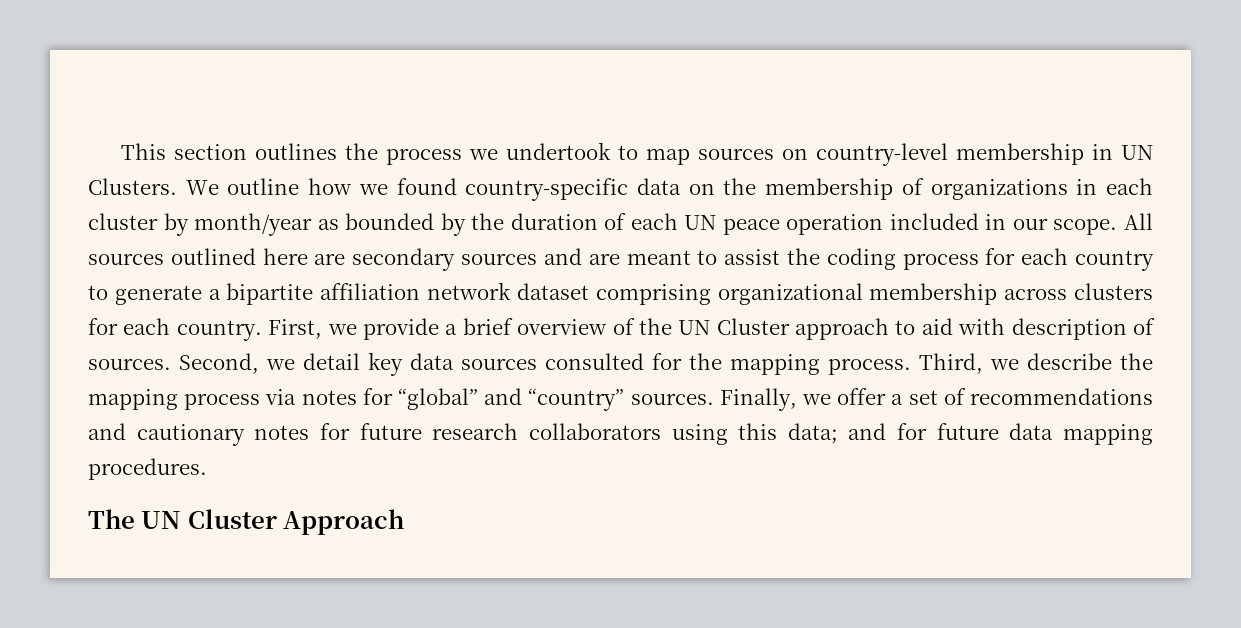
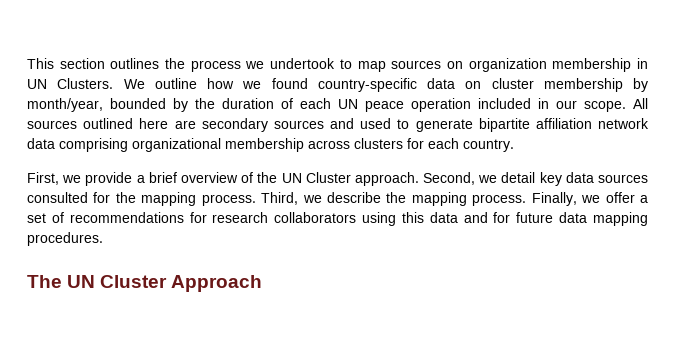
- This section outlines the process we undertook to map sources on country-level membership in UN Clusters.
+ This section outlines the process we undertook to map sources on organization membership in UN Clusters.
- We outline how we found country-specific data on the membership of organizations in each cluster by month/year as bounded by the duration of each UN peace operation included in our scope.
+ We outline how we found country-specific data on cluster membership by month/year, bounded by the duration of each UN peace operation included in our scope.
- All sources outlined here are secondary sources and are meant to assist the coding process for each country to generate a bipartite affiliation network dataset comprising organizational membership across clusters for each country. First, we provide a brief overview of the UN Cluster approach to aid with description of sources.
+ All sources outlined here are secondary sources and used to generate bipartite affiliation network data comprising organizational membership across clusters for each country.
+ First, we provide a brief overview of the UN Cluster approach.
- Third, we describe the mapping process via notes for “global” and “country” sources.
+ Third, we describe the mapping process.
- Finally, we offer a set of recommendations and cautionary notes for future research collaborators using this data; and for future data mapping procedures.
+ Finally, we offer a set of recommendations for research collaborators using this data and for future data mapping procedures.

